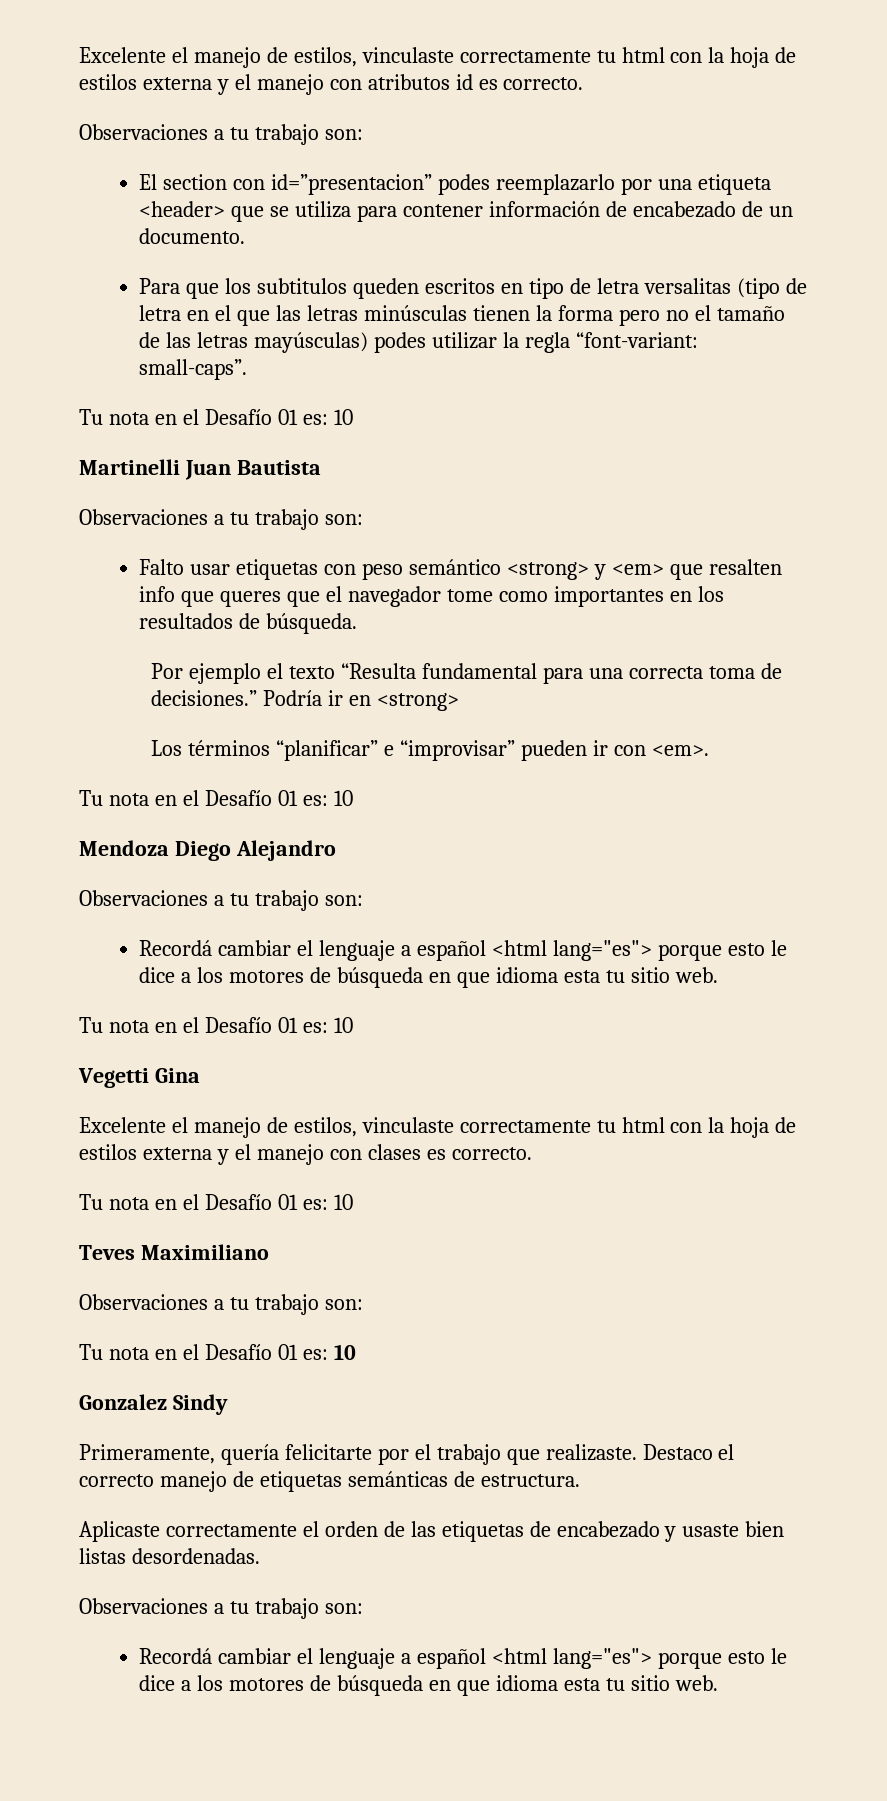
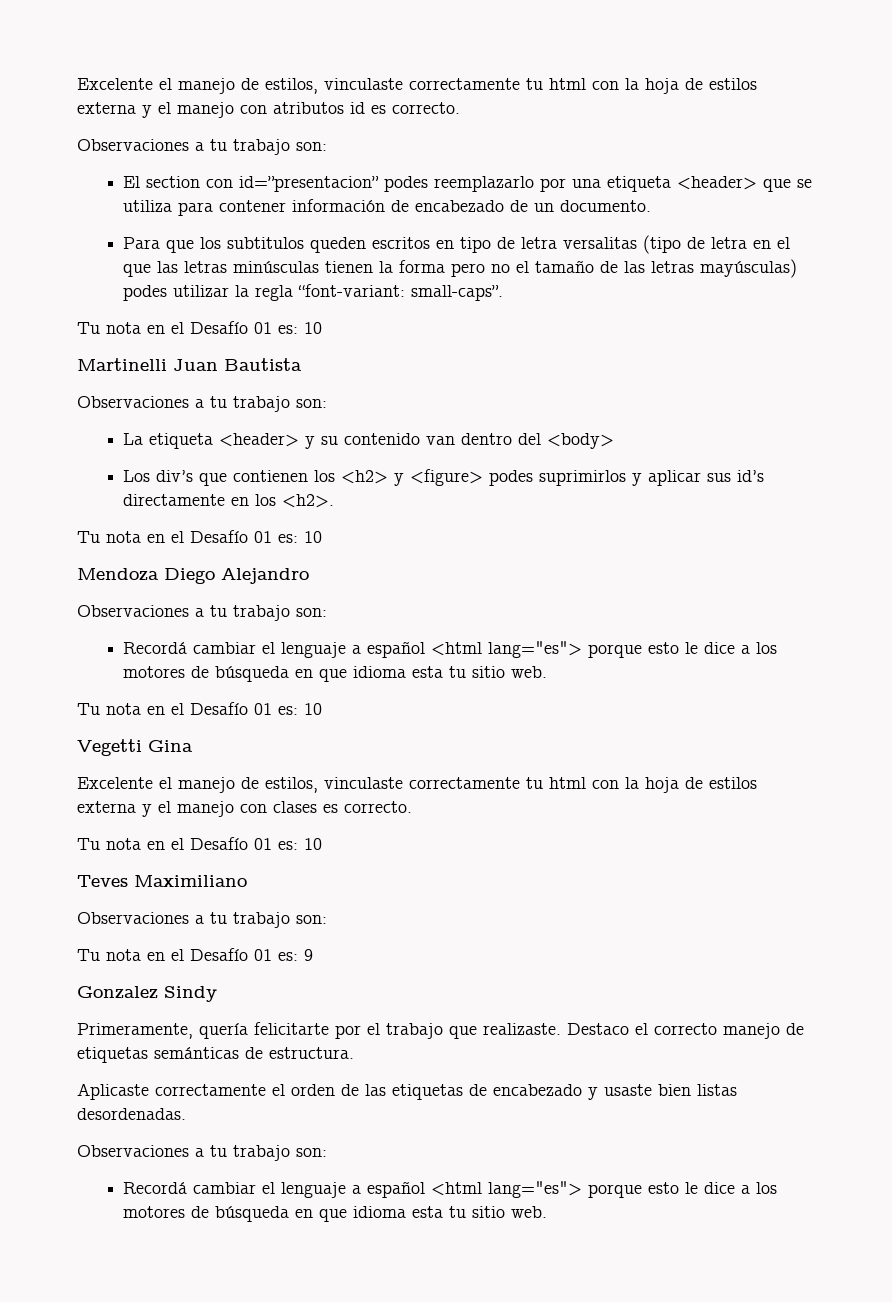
- Falto usar etiquetas con peso semántico <strong> y <em> que resalten info que queres que el navegador tome como importantes en los resultados de búsqueda.
- Por ejemplo el texto “Resulta fundamental para una correcta toma de decisiones.” Podría ir en <strong>
- Los términos “planificar” e “improvisar” pueden ir con <em>.
+ La etiqueta <header> y su contenido van dentro del <body>
+ Los div’s que contienen los <h2> y <figure> podes suprimirlos y aplicar sus id’s directamente en los <h2>.
  Teves Maximiliano
  Observaciones a tu trabajo son:
- Tu nota en el Desafío 01 es: 10
+ Tu nota en el Desafío 01 es: 9

